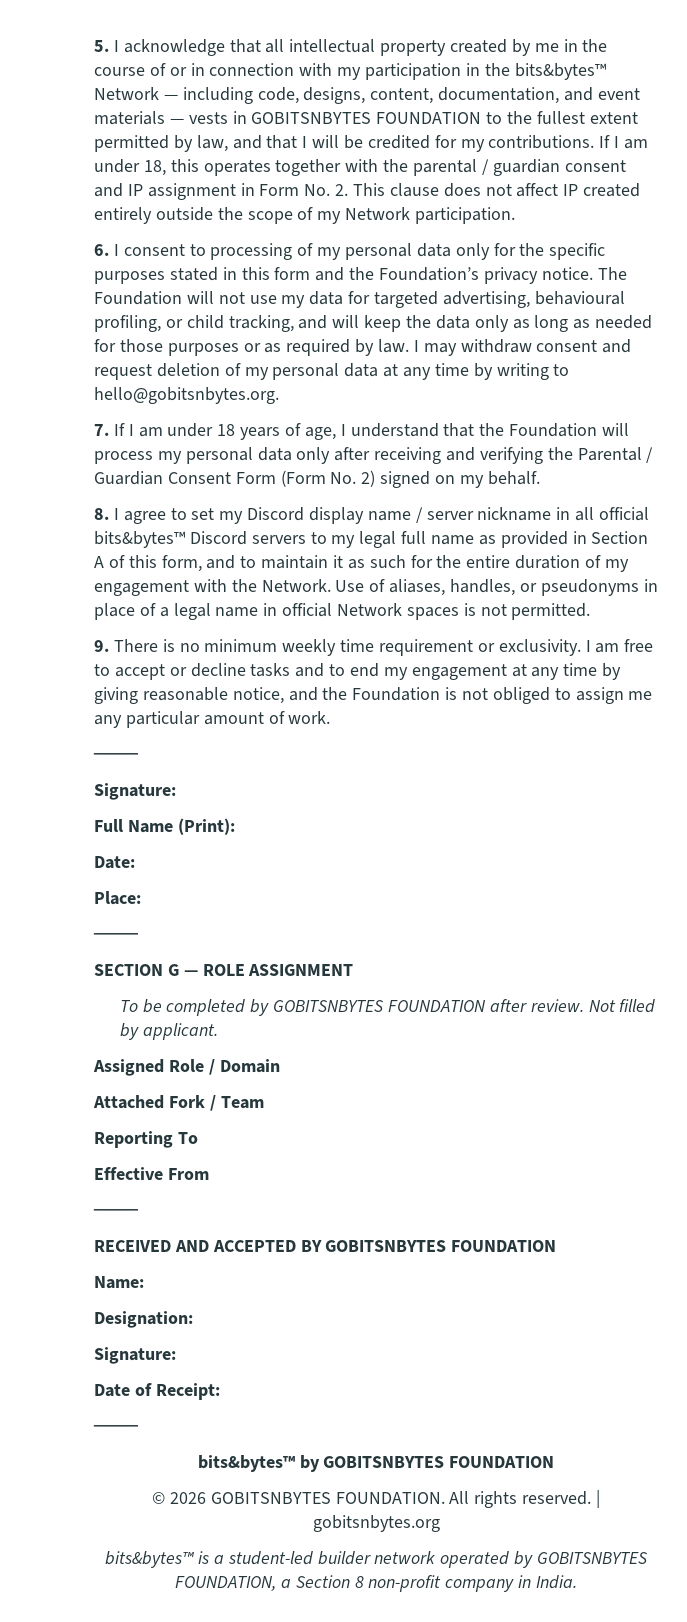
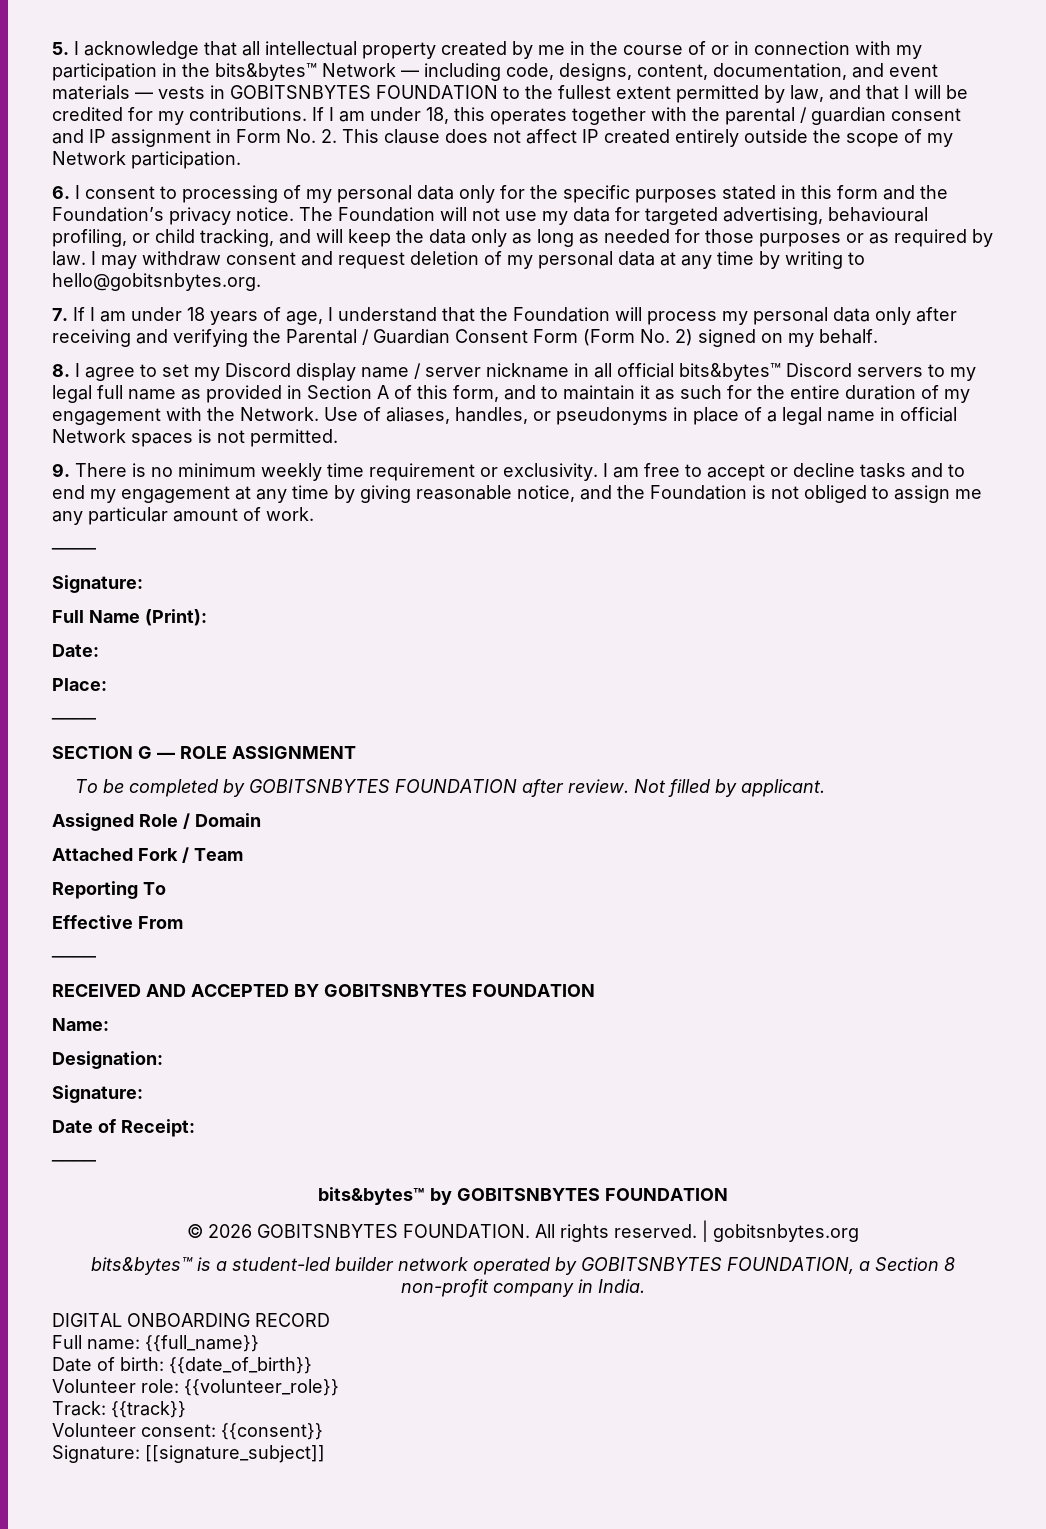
+ DIGITAL ONBOARDING RECORD
+ Full name: {{full_name}}
+ Date of birth: {{date_of_birth}}
+ Volunteer role: {{volunteer_role}}
+ Track: {{track}}
+ Volunteer consent: {{consent}}
+ Signature: [[signature_subject]]

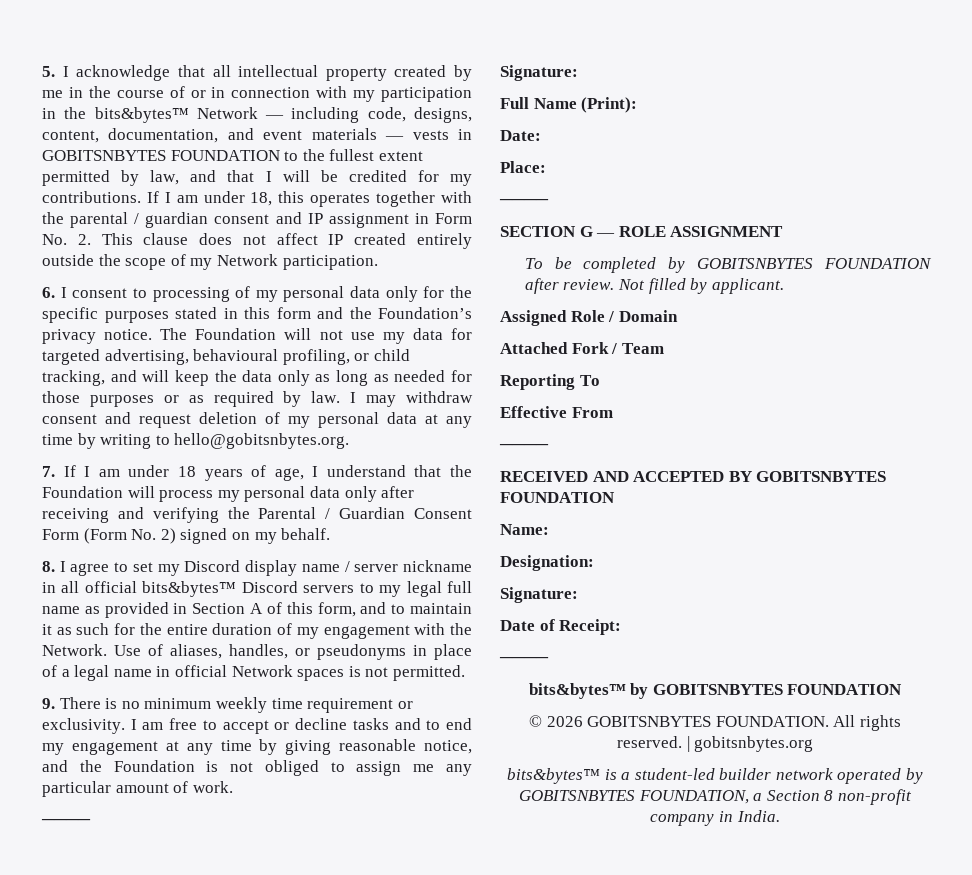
- DIGITAL ONBOARDING RECORD
- Full name: {{full_name}}
- Date of birth: {{date_of_birth}}
- Volunteer role: {{volunteer_role}}
- Track: {{track}}
- Volunteer consent: {{consent}}
- Signature: [[signature_subject]]

